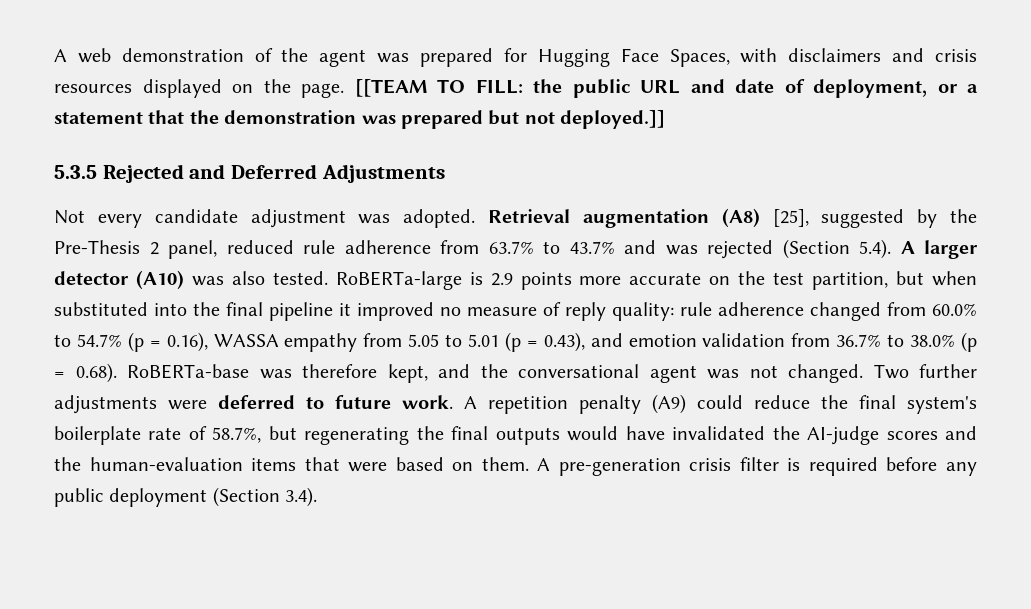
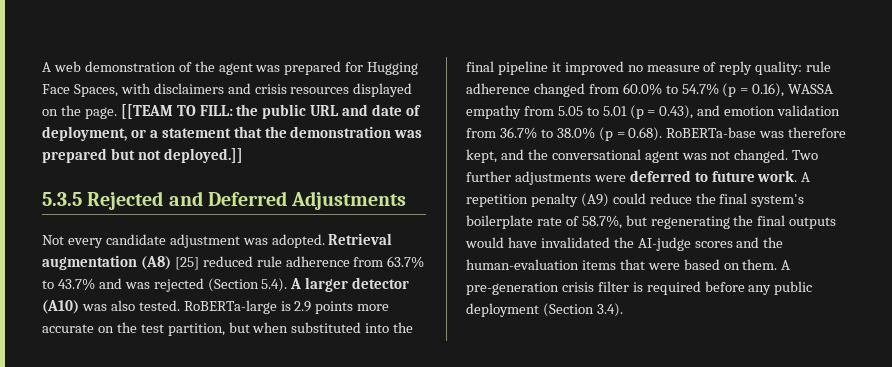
- Retrieval augmentation (A8) [25], suggested by the Pre-Thesis 2 panel, reduced rule adherence from 63.7% to 43.7% and was rejected (Section 5.4). A larger detector (A10) was also tested.
+ Retrieval augmentation (A8) [25] reduced rule adherence from 63.7% to 43.7% and was rejected (Section 5.4). A larger detector (A10) was also tested.

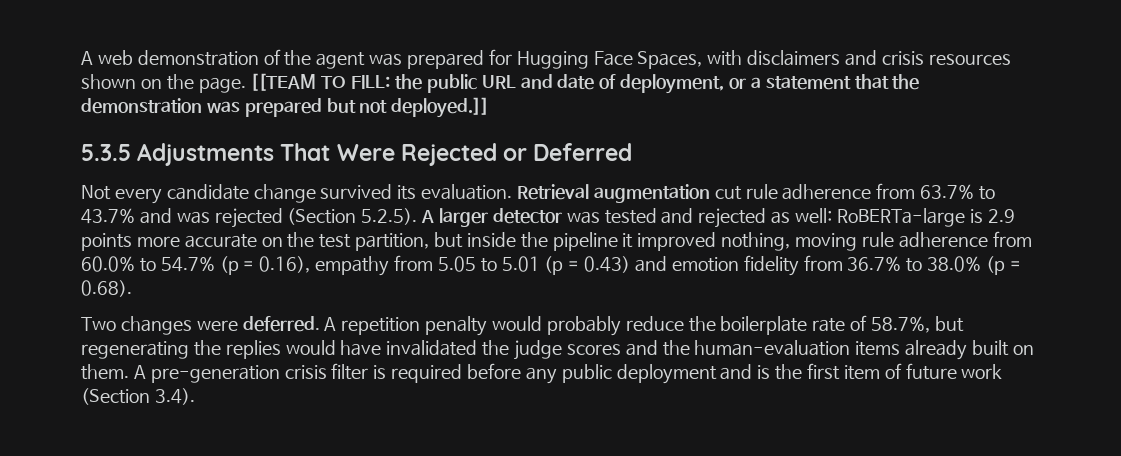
- A web demonstration of the agent was prepared for Hugging Face Spaces, with disclaimers and crisis resources displayed on the page.
+ A web demonstration of the agent was prepared for Hugging Face Spaces, with disclaimers and crisis resources shown on the page.
- 5.3.5 Rejected and Deferred Adjustments
+ 5.3.5 Adjustments That Were Rejected or Deferred
- Not every candidate adjustment was adopted. Retrieval augmentation (A8) [25] reduced rule adherence from 63.7% to 43.7% and was rejected (Section 5.4). A larger detector (A10) was also tested.
+ Not every candidate change survived its evaluation. Retrieval augmentation cut rule adherence from 63.7% to 43.7% and was rejected (Section 5.2.5). A larger detector was tested and rejected as well:
- RoBERTa-large is 2.9 points more accurate on the test partition, but when substituted into the final pipeline it improved no measure of reply quality: rule adherence changed from 60.0% to 54.7% (p = 0.16), WASSA empathy from 5.05 to 5.01 (p = 0.43), and emotion validation from 36.7% to 38.0% (p = 0.68). RoBERTa-base was therefore kept, and the conversational agent was not changed. Two further adjustments were deferred to future work. A repetition penalty (A9) could reduce the final system's boilerplate rate of 58.7%, but regenerating the final outputs would have invalidated the AI-judge scores and the human-evaluation items that were based on them.
+ RoBERTa-large is 2.9 points more accurate on the test partition, but inside the pipeline it improved nothing, moving rule adherence from 60.0% to 54.7% (p = 0.16), empathy from 5.05 to 5.01 (p = 0.43) and emotion fidelity from 36.7% to 38.0% (p = 0.68).
+ Two changes were deferred. A repetition penalty would probably reduce the boilerplate rate of 58.7%, but regenerating the replies would have invalidated the judge scores and the human-evaluation items already built on them.
- A pre-generation crisis filter is required before any public deployment (Section 3.4).
+ A pre-generation crisis filter is required before any public deployment and is the first item of future work (Section 3.4).

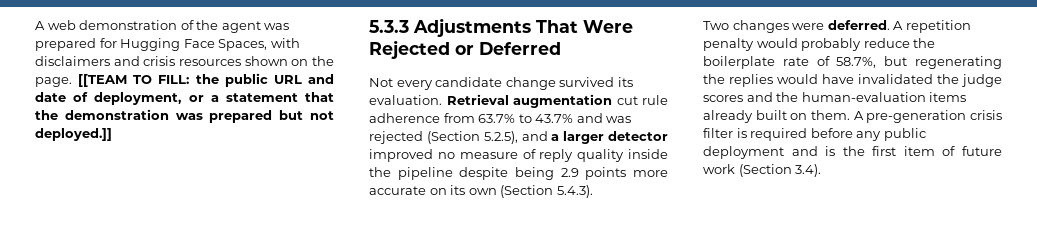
- 5.3.5 Adjustments That Were Rejected or Deferred
+ 5.3.3 Adjustments That Were Rejected or Deferred
- Retrieval augmentation cut rule adherence from 63.7% to 43.7% and was rejected (Section 5.2.5). A larger detector was tested and rejected as well: RoBERTa-large is 2.9 points more accurate on the test partition, but inside the pipeline it improved nothing, moving rule adherence from 60.0% to 54.7% (p = 0.16), empathy from 5.05 to 5.01 (p = 0.43) and emotion fidelity from 36.7% to 38.0% (p = 0.68).
+ Retrieval augmentation cut rule adherence from 63.7% to 43.7% and was rejected (Section 5.2.5), and a larger detector improved no measure of reply quality inside the pipeline despite being 2.9 points more accurate on its own (Section 5.4.3).

